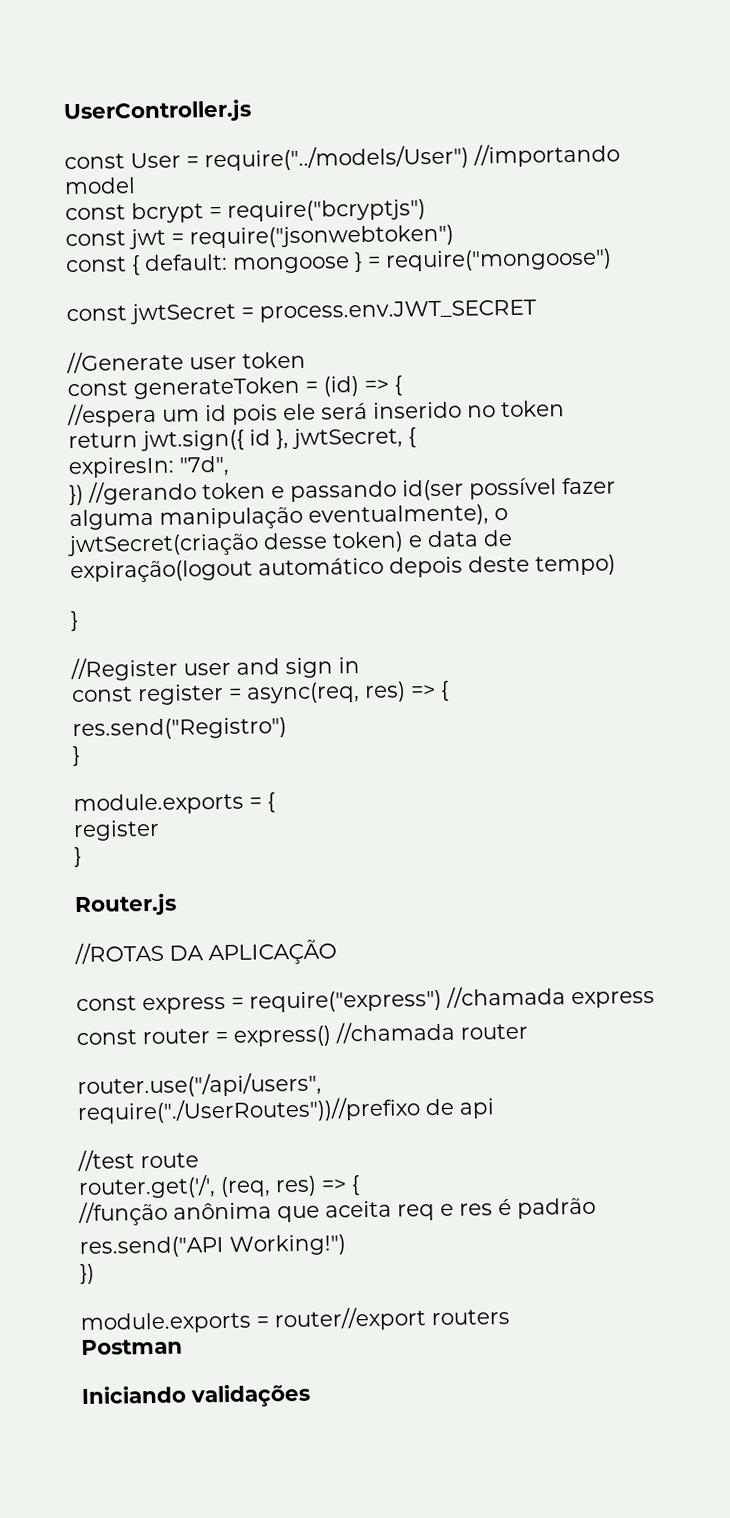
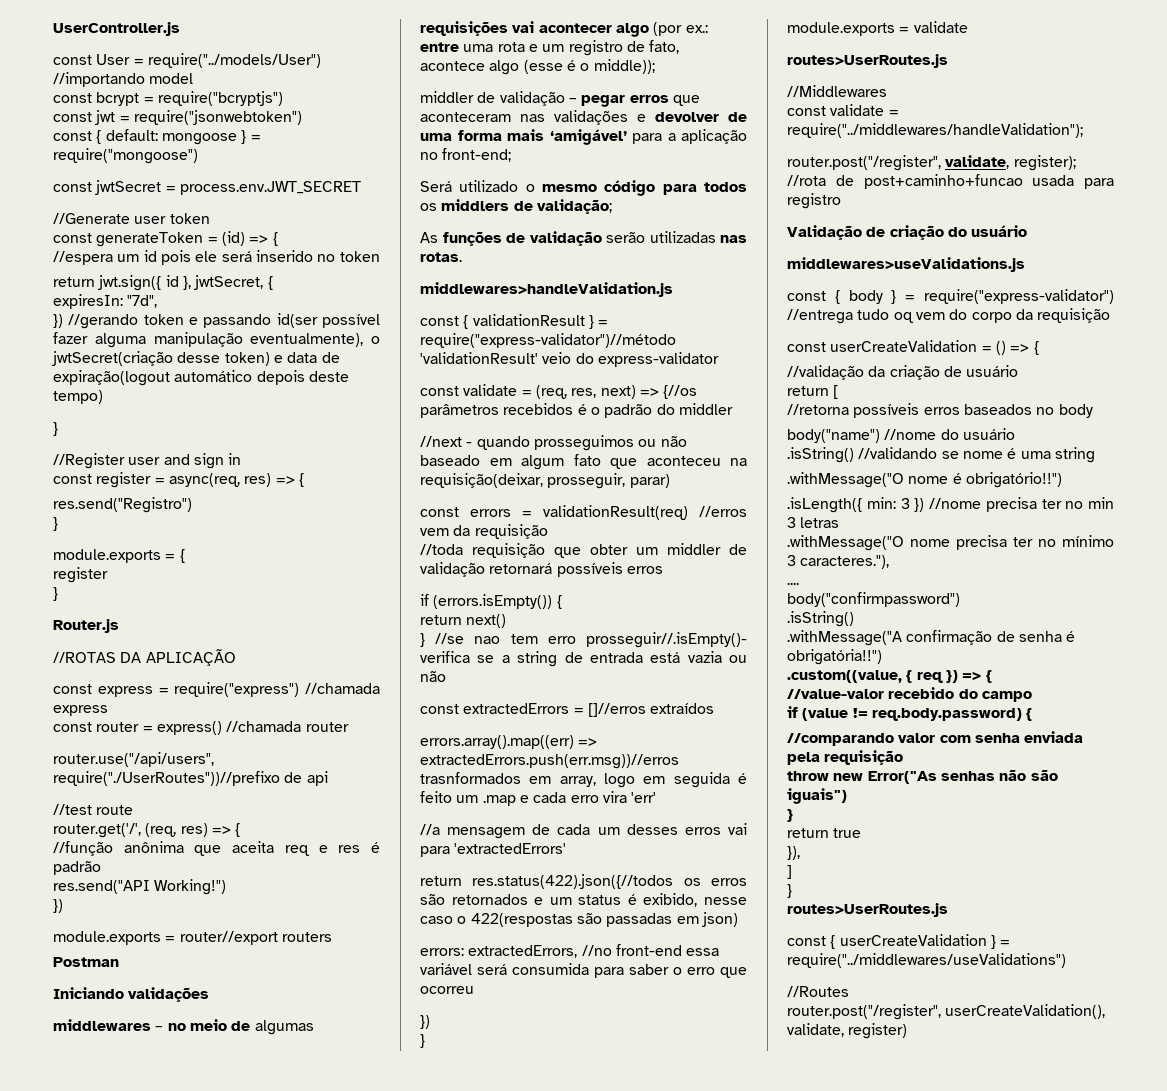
+ middlewares – no meio de algumas requisições vai acontecer algo (por ex.: entre uma rota e um registro de fato, acontece algo (esse é o middle));
+ middler de validação – pegar erros que aconteceram nas validações e devolver de uma forma mais ‘amigável’ para a aplicação no front-end;
+ Será utilizado o mesmo código para todos os middlers de validação;
+ As funções de validação serão utilizadas nas rotas.
+ middlewares>handleValidation.js
+ const { validationResult } = require("express-validator")//método 'validationResult' veio do express-validator
+ const validate = (req, res, next) => {//os parâmetros recebidos é o padrão do middler
+ //next - quando prosseguimos ou não baseado em algum fato que aconteceu na requisição(deixar, prosseguir, parar)
+ const errors = validationResult(req) //erros vem da requisição
+ //toda requisição que obter um middler de validação retornará possíveis erros
+ if (errors.isEmpty()) {
+ return next()
+ } //se nao tem erro prosseguir//.isEmpty()- verifica se a string de entrada está vazia ou não
+ const extractedErrors = []//erros extraídos
+ errors.array().map((err) => extractedErrors.push(err.msg))//erros trasnformados em array, logo em seguida é feito um .map e cada erro vira 'err'
+ //a mensagem de cada um desses erros vai para 'extractedErrors'
+ return res.status(422).json({//todos os erros são retornados e um status é exibido, nesse caso o 422(respostas são passadas em json)
+ errors: extractedErrors, //no front-end essa variável será consumida para saber o erro que ocorreu
+ })
+ }
+ module.exports = validate
+ routes>UserRoutes.js
+ //Middlewares
+ const validate = require("../middlewares/handleValidation");
+ router.post("/register", validate, register); //rota de post+caminho+funcao usada para registro
+ Validação de criação do usuário
+ middlewares>useValidations.js
+ const { body } = require("express-validator") //entrega tudo oq vem do corpo da requisição
+ const userCreateValidation = () => {
+ //validação da criação de usuário
+ return [
+ //retorna possíveis erros baseados no body
+ body("name") //nome do usuário
+ .isString() //validando se nome é uma string
+ .withMessage("O nome é obrigatório!!")
+ .isLength({ min: 3 }) //nome precisa ter no min 3 letras
+ .withMessage("O nome precisa ter no mínimo 3 caracteres."),
+ ....
+ body("confirmpassword")
+ .isString()
+ .withMessage("A confirmação de senha é obrigatória!!")
+ .custom((value, { req }) => {
+ //value-valor recebido do campo
+ if (value != req.body.password) {
+ //comparando valor com senha enviada pela requisição
+ throw new Error("As senhas não são iguais")
+ }
+ return true
+ }),
+ ]
+ }
+ routes>UserRoutes.js
+ const { userCreateValidation } = require("../middlewares/useValidations")
+ //Routes
+ router.post("/register", userCreateValidation(), validate, register)

